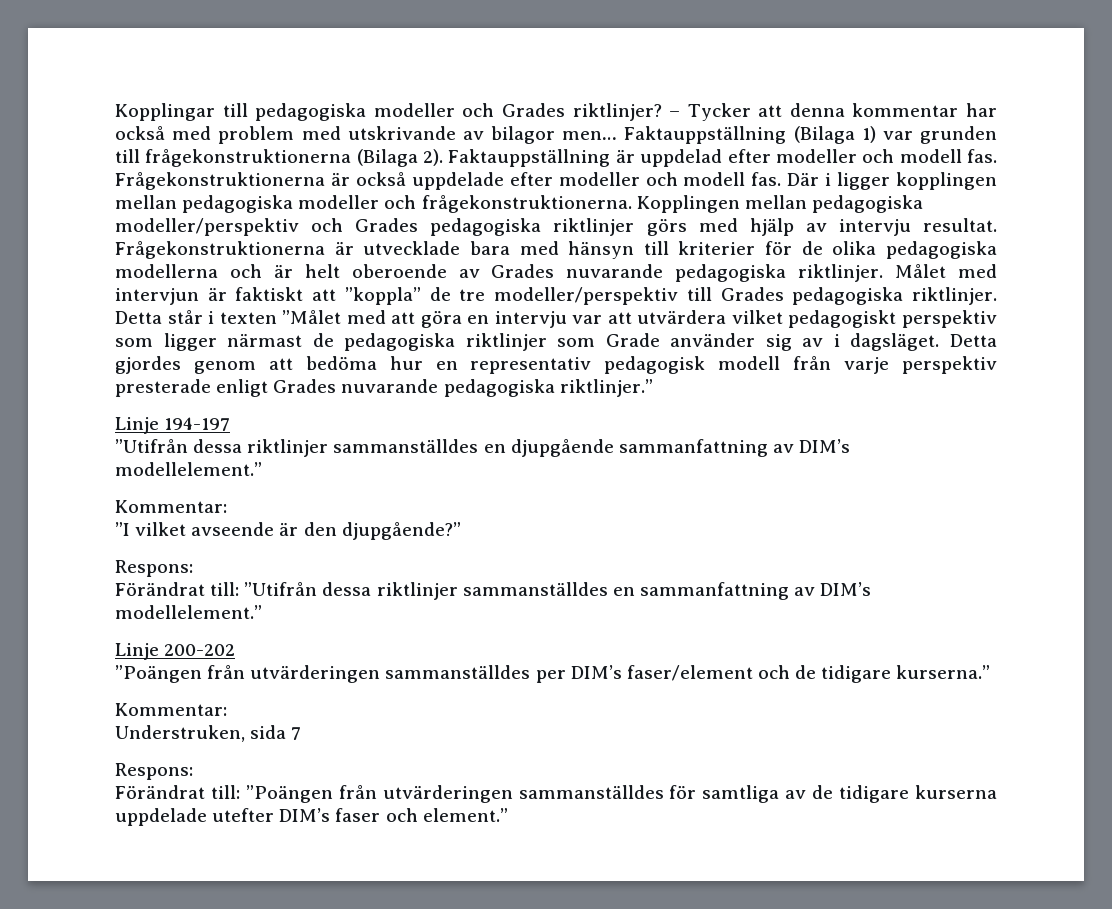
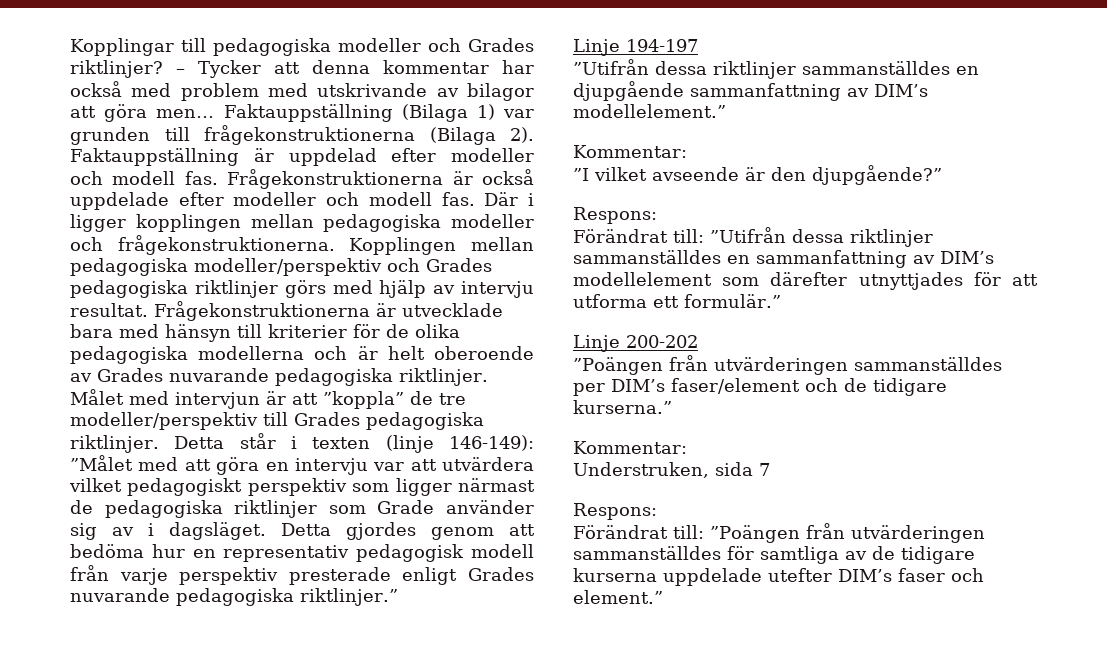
- – Tycker att denna kommentar har också med problem med utskrivande av bilagor men…
+ – Tycker att denna kommentar har också med problem med utskrivande av bilagor att göra men…
- Målet med intervjun är faktiskt att ”koppla” de tre modeller/perspektiv till Grades pedagogiska riktlinjer.
+ Målet med intervjun är att ”koppla” de tre modeller/perspektiv till Grades pedagogiska riktlinjer.
- Detta står i texten ”Målet med att göra en intervju var att utvärdera vilket pedagogiskt perspektiv som ligger närmast de pedagogiska riktlinjer som Grade använder sig av i dagsläget.
+ Detta står i texten (linje 146-149): ”Målet med att göra en intervju var att utvärdera vilket pedagogiskt perspektiv som ligger närmast de pedagogiska riktlinjer som Grade använder sig av i dagsläget.
- Förändrat till: ”Utifrån dessa riktlinjer sammanställdes en sammanfattning av DIM’s modellelement.”
+ Förändrat till: ”Utifrån dessa riktlinjer sammanställdes en sammanfattning av DIM’s modellelement som därefter utnyttjades för att utforma ett formulär.”

